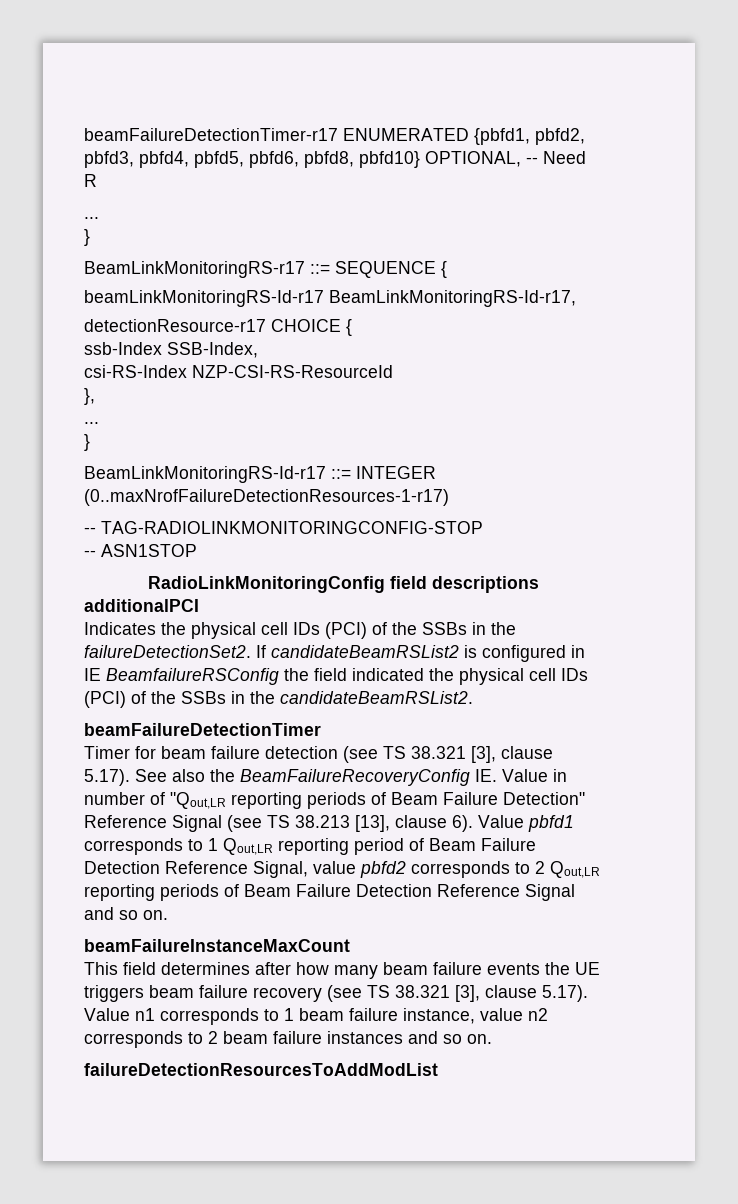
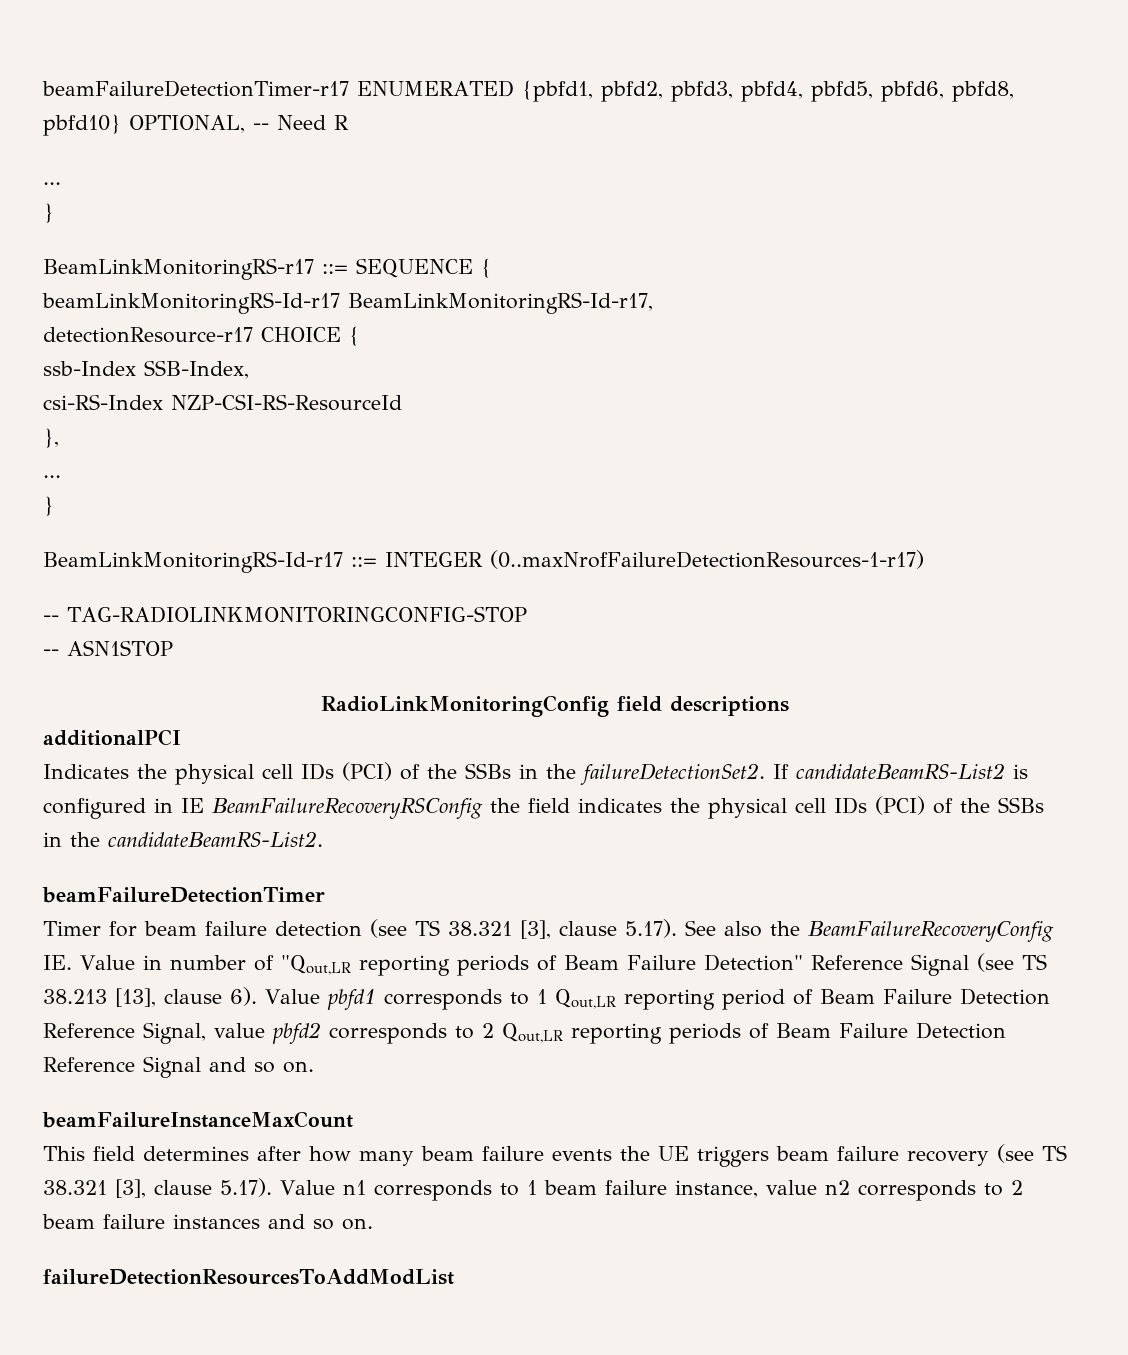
- If candidateBeamRSList2 is configured in IE BeamfailureRSConfig the field indicated the physical cell IDs (PCI) of the SSBs in the candidateBeamRSList2.
+ If candidateBeamRS-List2 is configured in IE BeamFailureRecoveryRSConfig the field indicates the physical cell IDs (PCI) of the SSBs in the candidateBeamRS-List2.

